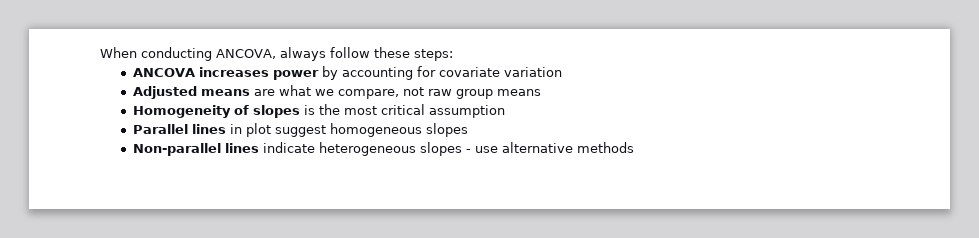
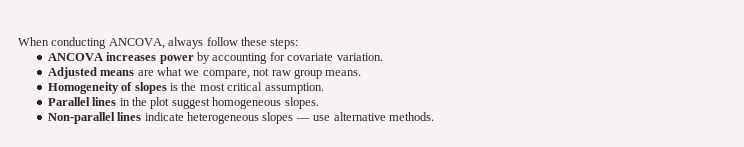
- ANCOVA increases power by accounting for covariate variation
+ ANCOVA increases power by accounting for covariate variation.
- Adjusted means are what we compare, not raw group means
+ Adjusted means are what we compare, not raw group means.
- Homogeneity of slopes is the most critical assumption
+ Homogeneity of slopes is the most critical assumption.
- Parallel lines in plot suggest homogeneous slopes
+ Parallel lines in the plot suggest homogeneous slopes.
- Non-parallel lines indicate heterogeneous slopes - use alternative methods
+ Non-parallel lines indicate heterogeneous slopes — use alternative methods.

